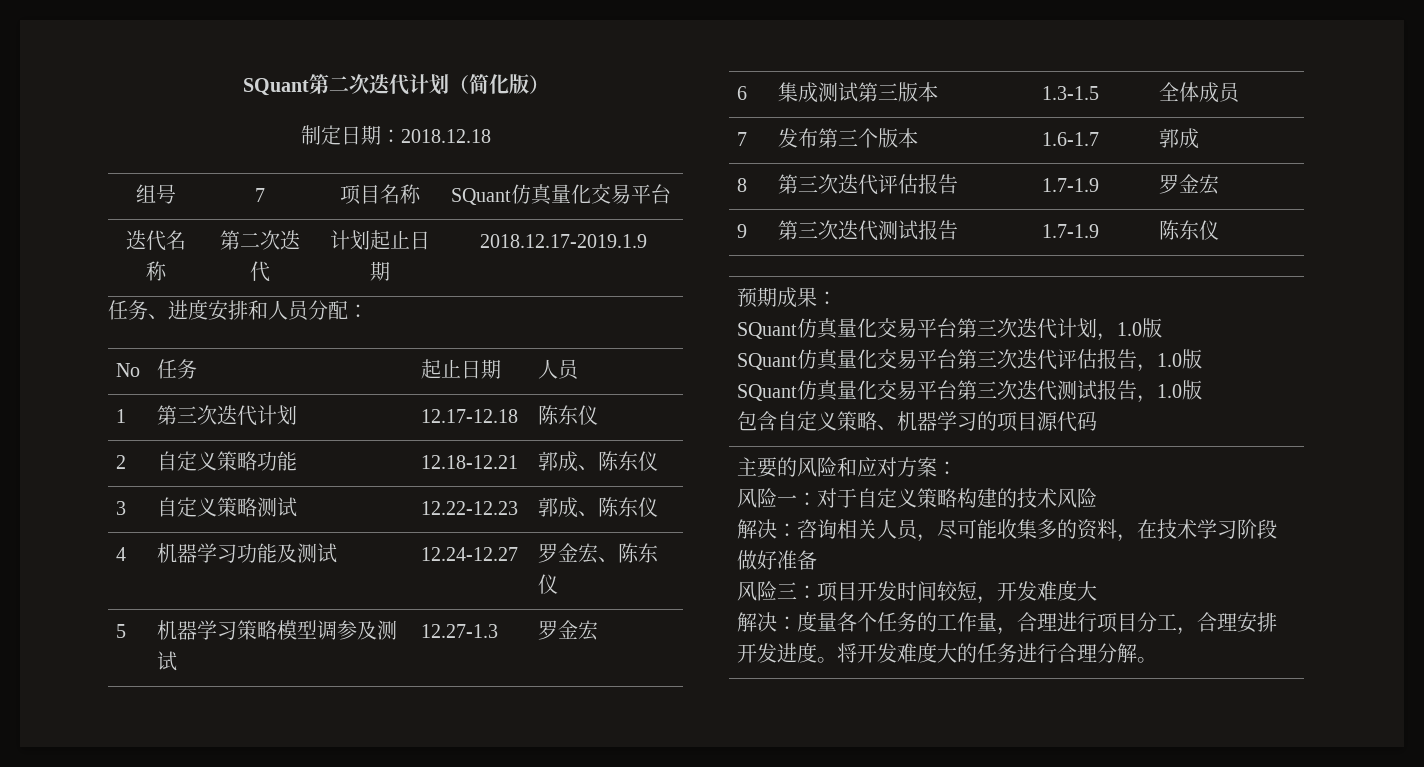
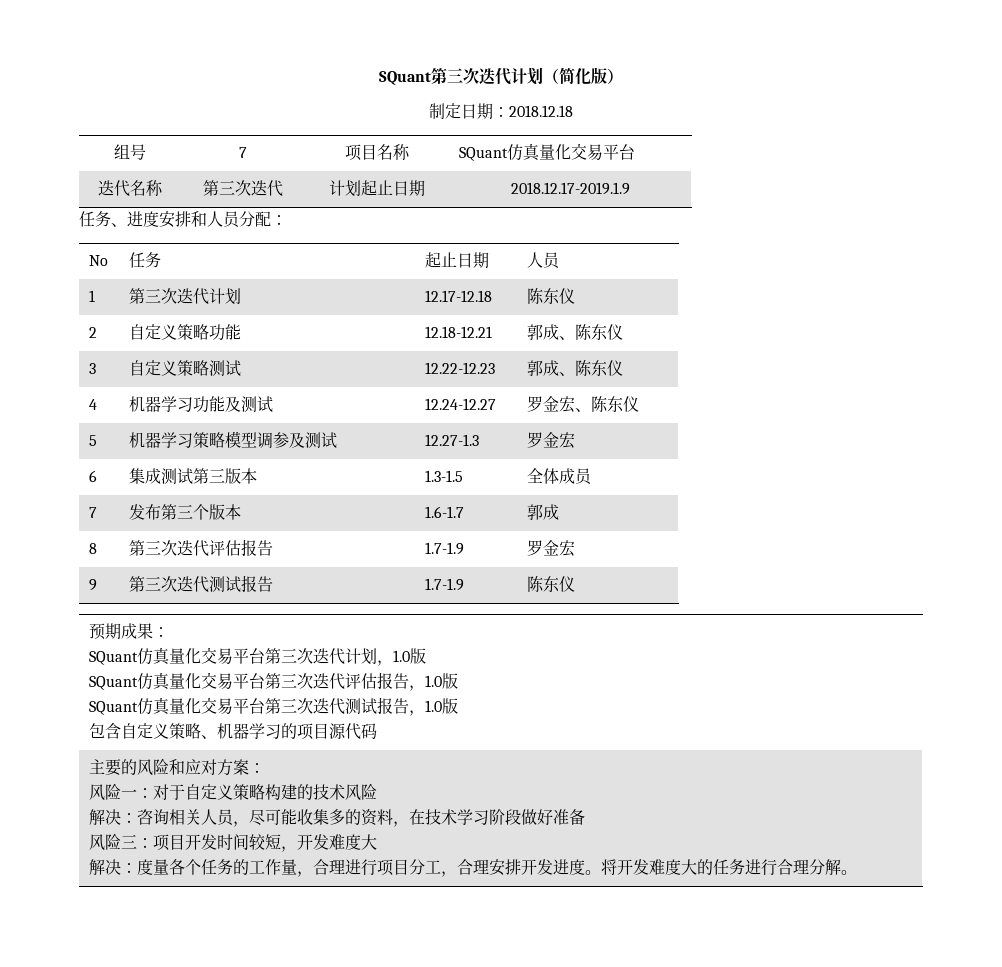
- SQuant第二次迭代计划（简化版）
+ SQuant第三次迭代计划（简化版）
- 迭代名称 | 第二次迭代 | 计划起止日期 | 2018.12.17-2019.1.9
+ 迭代名称 | 第三次迭代 | 计划起止日期 | 2018.12.17-2019.1.9

